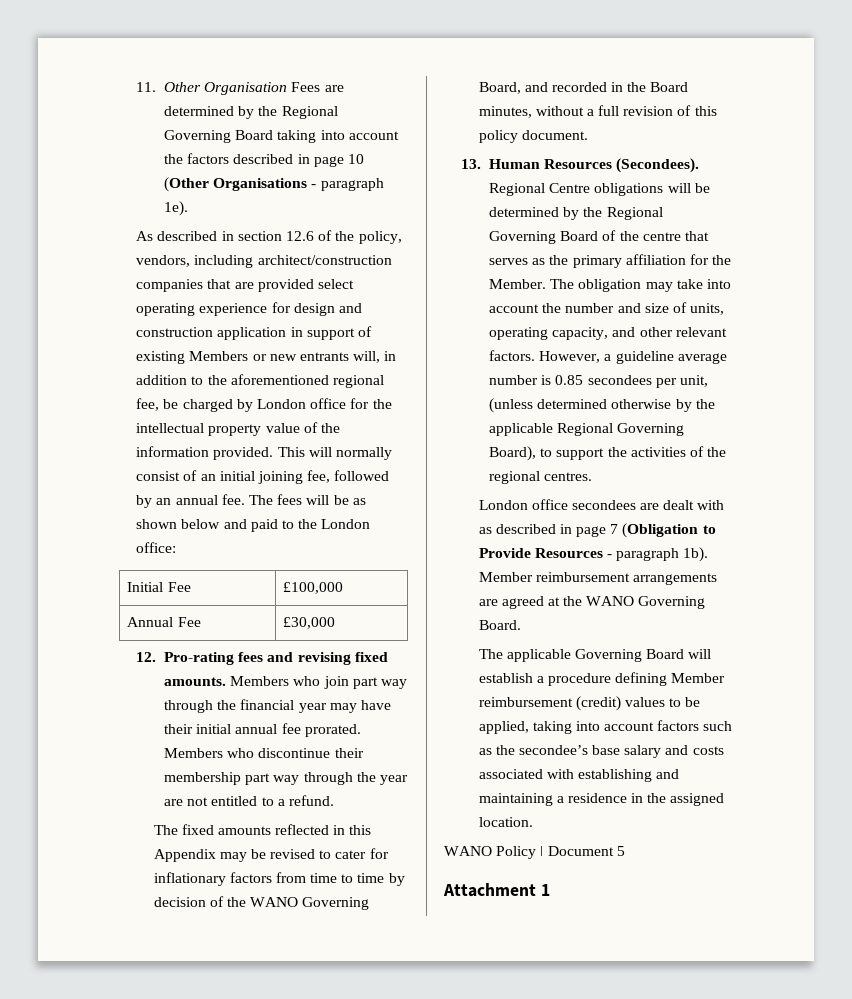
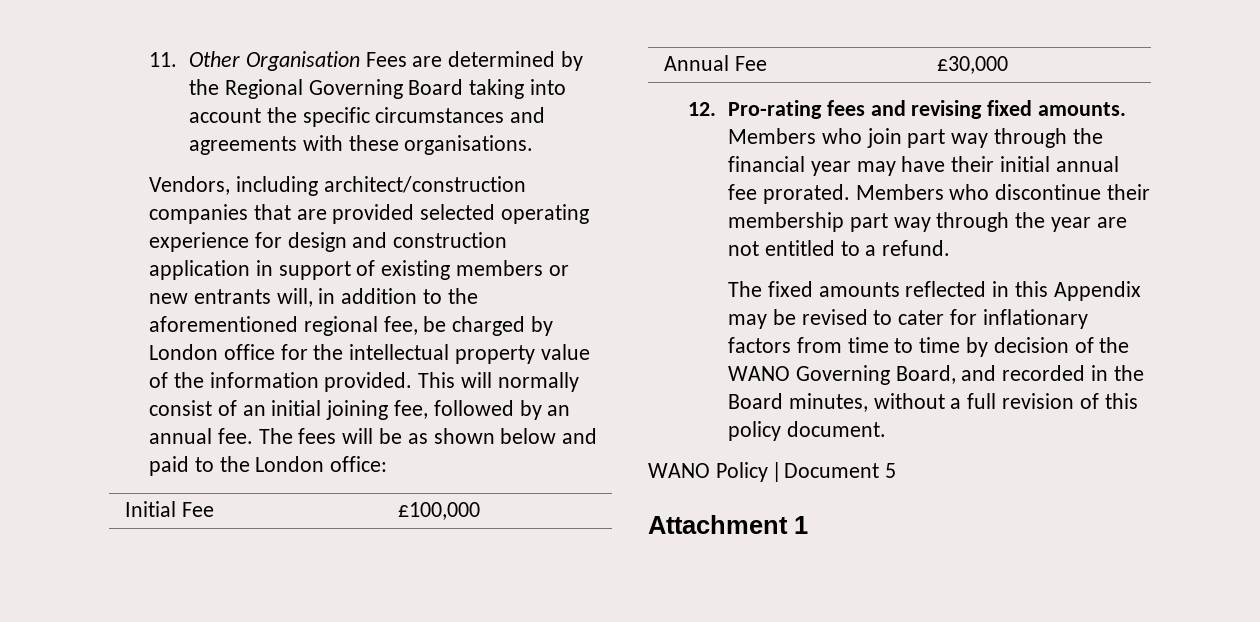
- 11. Other Organisation Fees are determined by the Regional Governing Board taking into account the factors described in page 10 (Other Organisations - paragraph 1e).
- As described in section 12.6 of the policy, vendors, including architect/construction companies that are provided select operating experience for design and construction application in support of existing Members or new entrants will, in addition to the aforementioned regional fee, be charged by London office for the intellectual property value of the information provided.
+ 11. Other Organisation Fees are determined by the Regional Governing Board taking into account the specific circumstances and agreements with these organisations.
+ Vendors, including architect/construction companies that are provided selected operating experience for design and construction application in support of existing members or new entrants will, in addition to the aforementioned regional fee, be charged by London office for the intellectual property value of the information provided.
- 13. Human Resources (Secondees). Regional Centre obligations will be determined by the Regional Governing Board of the centre that serves as the primary affiliation for the Member. The obligation may take into account the number and size of units, operating capacity, and other relevant factors. However, a guideline average number is 0.85 secondees per unit, (unless determined otherwise by the applicable Regional Governing Board), to support the activities of the regional centres.
- London office secondees are dealt with as described in page 7 (Obligation to Provide Resources - paragraph 1b). Member reimbursement arrangements are agreed at the WANO Governing Board.
- The applicable Governing Board will establish a procedure defining Member reimbursement (credit) values to be applied, taking into account factors such as the secondee’s base salary and costs associated with establishing and maintaining a residence in the assigned location.

